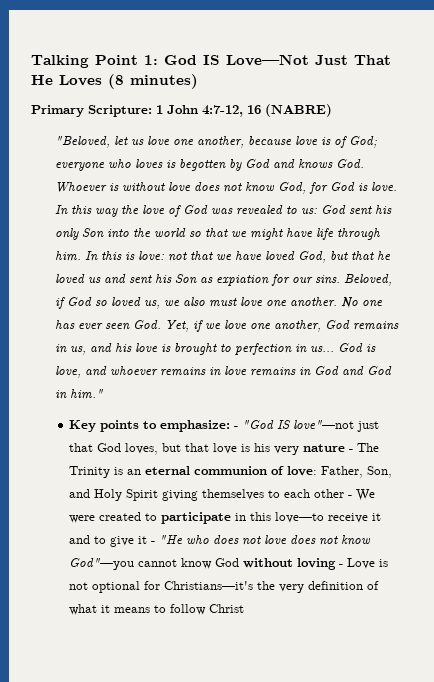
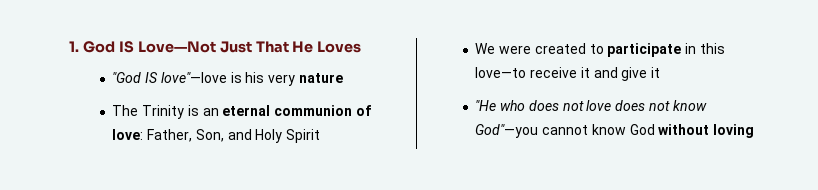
- Talking Point 1: God IS Love—Not Just That He Loves (8 minutes)
- Primary Scripture: 1 John 4:7-12, 16 (NABRE)
- "Beloved, let us love one another, because love is of God; everyone who loves is begotten by God and knows God. Whoever is without love does not know God, for God is love. In this way the love of God was revealed to us: God sent his only Son into the world so that we might have life through him. In this is love: not that we have loved God, but that he loved us and sent his Son as expiation for our sins. Beloved, if God so loved us, we also must love one another. No one has ever seen God. Yet, if we love one another, God remains in us, and his love is brought to perfection in us... God is love, and whoever remains in love remains in God and God in him."
- Key points to emphasize: - "God IS love"—not just that God loves, but that love is his very nature - The Trinity is an eternal communion of love: Father, Son, and Holy Spirit giving themselves to each other - We were created to participate in this love—to receive it and to give it - "He who does not love does not know God"—you cannot know God without loving - Love is not optional for Christians—it's the very definition of what it means to follow Christ
+ 1. God IS Love—Not Just That He Loves
+ "God IS love"—love is his very nature
+ The Trinity is an eternal communion of love: Father, Son, and Holy Spirit
+ We were created to participate in this love—to receive it and give it
+ "He who does not love does not know God"—you cannot know God without loving

